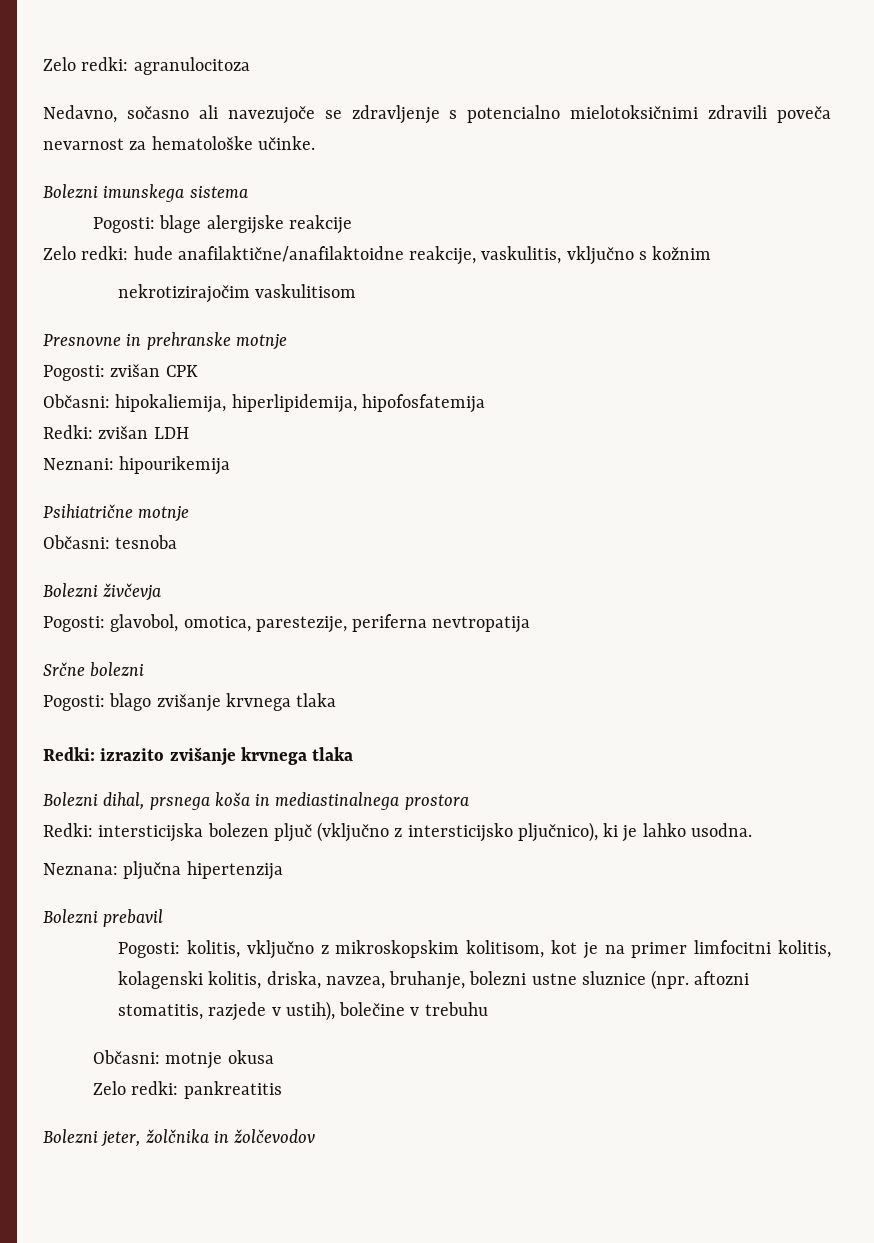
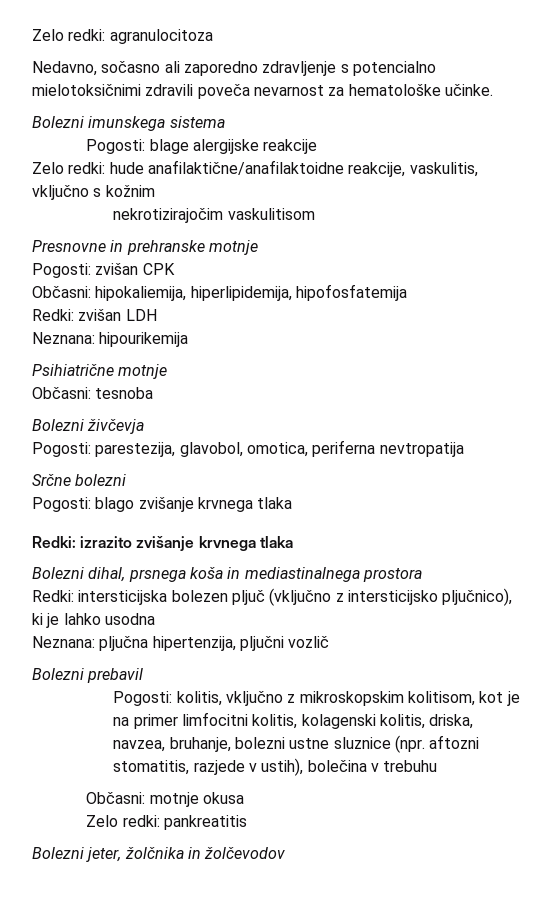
- Nedavno, sočasno ali navezujoče se zdravljenje s potencialno mielotoksičnimi zdravili poveča nevarnost za hematološke učinke.
+ Nedavno, sočasno ali zaporedno zdravljenje s potencialno mielotoksičnimi zdravili poveča nevarnost za hematološke učinke.
- Neznani: hipourikemija
+ Neznana: hipourikemija
- Pogosti: glavobol, omotica, parestezije, periferna nevtropatija
+ Pogosti: parestezija, glavobol, omotica, periferna nevtropatija
- Redki: intersticijska bolezen pljuč (vključno z intersticijsko pljučnico), ki je lahko usodna.
+ Redki: intersticijska bolezen pljuč (vključno z intersticijsko pljučnico), ki je lahko usodna
- Neznana: pljučna hipertenzija
+ Neznana: pljučna hipertenzija, pljučni vozlič
- Pogosti: kolitis, vključno z mikroskopskim kolitisom, kot je na primer limfocitni kolitis, kolagenski kolitis, driska, navzea, bruhanje, bolezni ustne sluznice (npr. aftozni stomatitis, razjede v ustih), bolečine v trebuhu
+ Pogosti: kolitis, vključno z mikroskopskim kolitisom, kot je na primer limfocitni kolitis, kolagenski kolitis, driska, navzea, bruhanje, bolezni ustne sluznice (npr. aftozni stomatitis, razjede v ustih), bolečina v trebuhu

